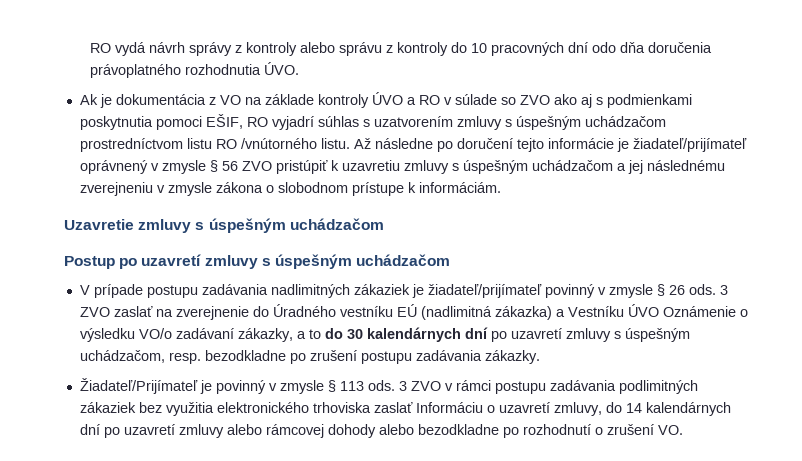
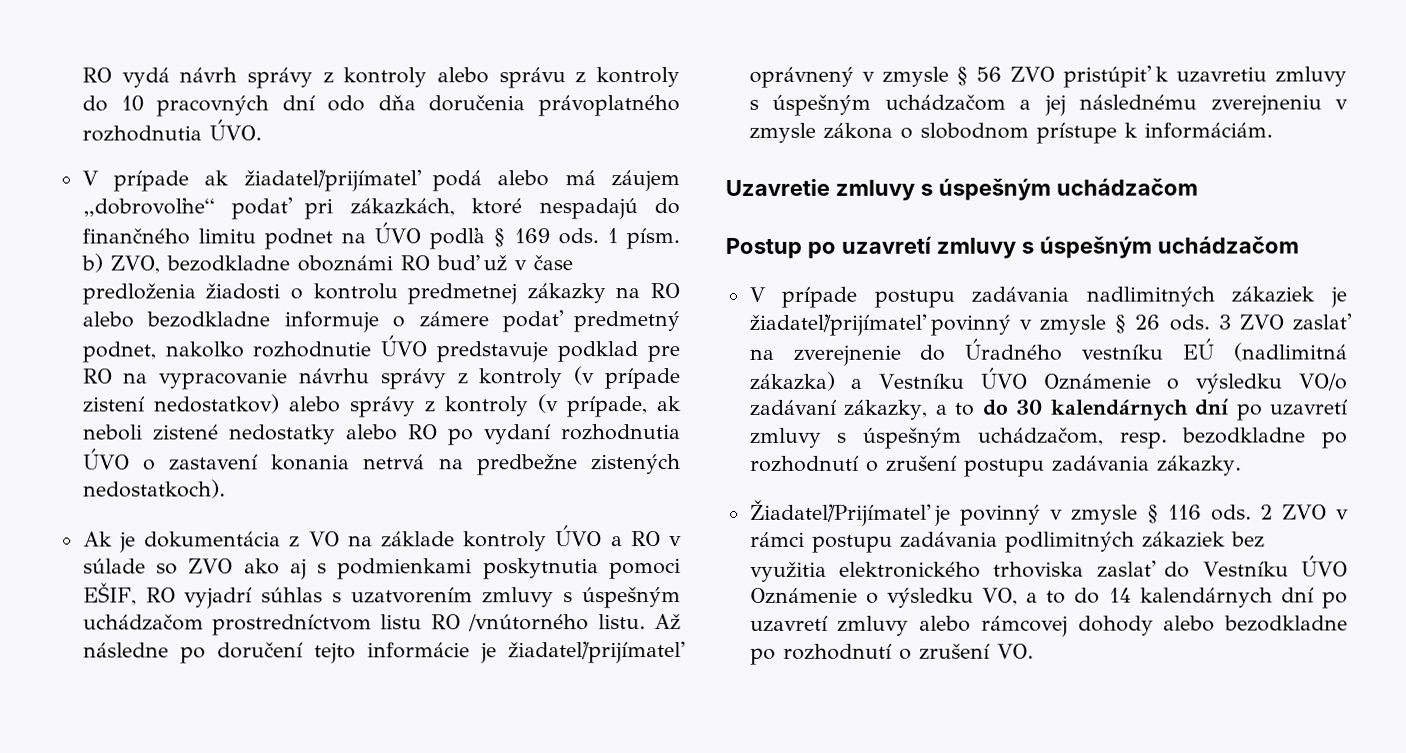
+ V prípade ak žiadateľ/prijímateľ podá alebo má záujem „dobrovoľne“ podať pri zákazkách, ktoré nespadajú do finančného limitu podnet na ÚVO podľa § 169 ods. 1 písm. b) ZVO, bezodkladne oboznámi RO buď už v čase predloženia žiadosti o kontrolu predmetnej zákazky na RO alebo bezodkladne informuje o zámere podať predmetný podnet, nakoľko rozhodnutie ÚVO predstavuje podklad pre RO na vypracovanie návrhu správy z kontroly (v prípade zistení nedostatkov) alebo správy z kontroly (v prípade, ak neboli zistené nedostatky alebo RO po vydaní rozhodnutia ÚVO o zastavení konania netrvá na predbežne zistených nedostatkoch).
- 3 ZVO zaslať na zverejnenie do Úradného vestníku EÚ (nadlimitná zákazka) a Vestníku ÚVO Oznámenie o výsledku VO/o zadávaní zákazky, a to do 30 kalendárnych dní po uzavretí zmluvy s úspešným uchádzačom, resp. bezodkladne po zrušení postupu zadávania zákazky.
+ 3 ZVO zaslať na zverejnenie do Úradného vestníku EÚ (nadlimitná zákazka) a Vestníku ÚVO Oznámenie o výsledku VO/o zadávaní zákazky, a to do 30 kalendárnych dní po uzavretí zmluvy s úspešným uchádzačom, resp. bezodkladne po rozhodnutí o zrušení postupu zadávania zákazky.
- Žiadateľ/Prijímateľ je povinný v zmysle § 113 ods. 3 ZVO v rámci postupu zadávania podlimitných zákaziek bez využitia elektronického trhoviska zaslať Informáciu o uzavretí zmluvy, do 14 kalendárnych dní po uzavretí zmluvy alebo rámcovej dohody alebo bezodkladne po rozhodnutí o zrušení VO.
+ Žiadateľ/Prijímateľ je povinný v zmysle § 116 ods. 2 ZVO v rámci postupu zadávania podlimitných zákaziek bez využitia elektronického trhoviska zaslať do Vestníku ÚVO Oznámenie o výsledku VO, a to do 14 kalendárnych dní po uzavretí zmluvy alebo rámcovej dohody alebo bezodkladne po rozhodnutí o zrušení VO.

